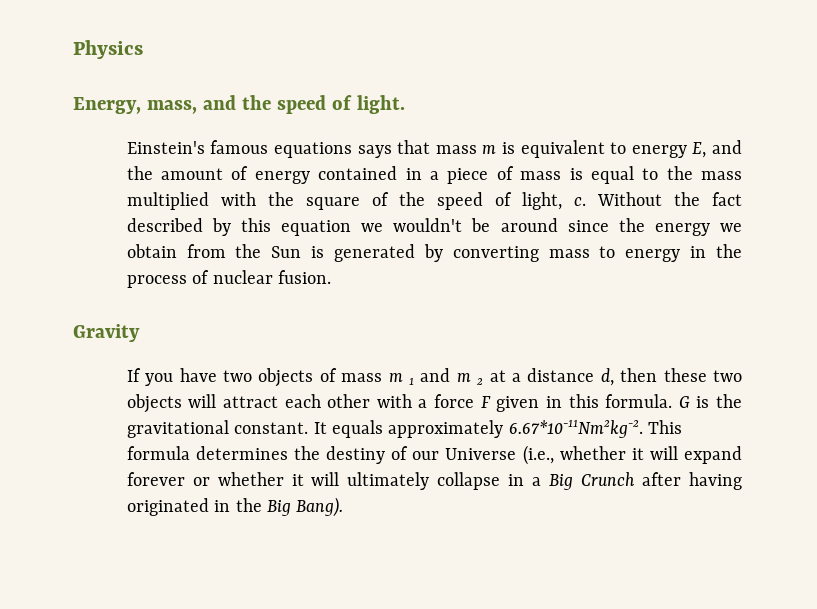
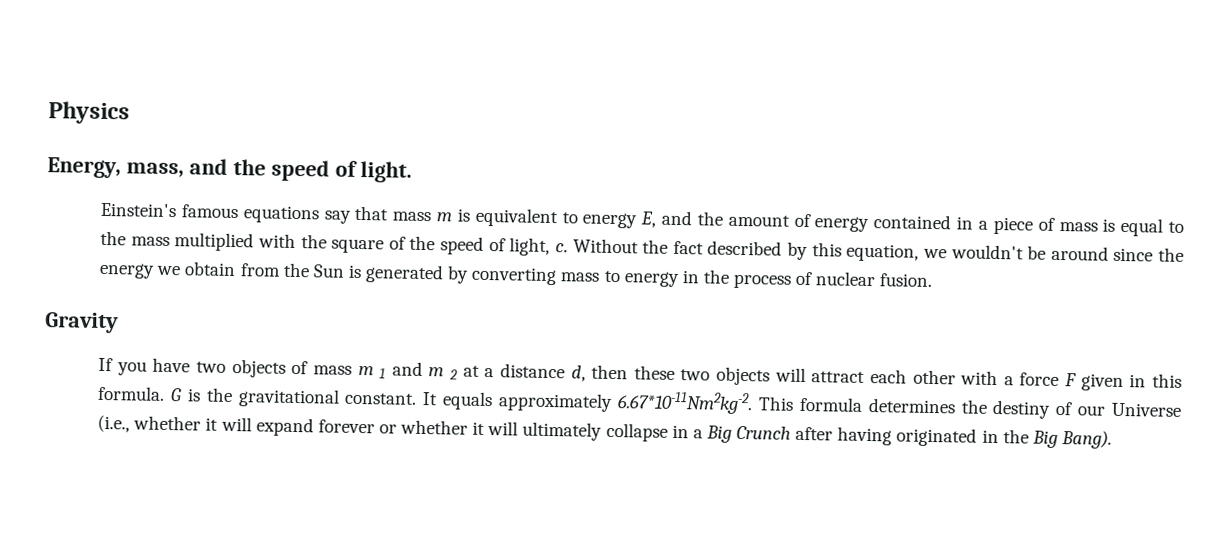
- Einstein's famous equations says that mass m is equivalent to energy E, and the amount of energy contained in a piece of mass is equal to the mass multiplied with the square of the speed of light, c.
+ Einstein's famous equations say that mass m is equivalent to energy E, and the amount of energy contained in a piece of mass is equal to the mass multiplied with the square of the speed of light, c.
- Without the fact described by this equation we wouldn't be around since the energy we obtain from the Sun is generated by converting mass to energy in the process of nuclear fusion.
+ Without the fact described by this equation, we wouldn't be around since the energy we obtain from the Sun is generated by converting mass to energy in the process of nuclear fusion.

